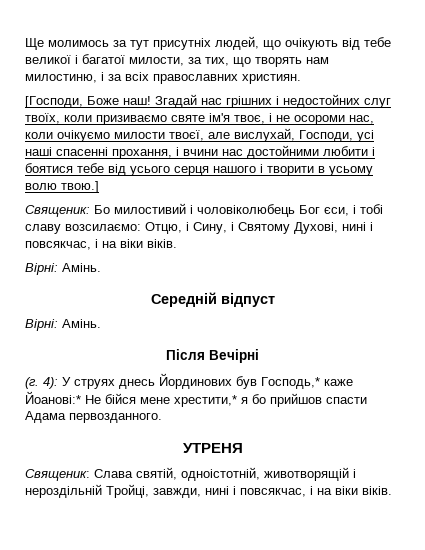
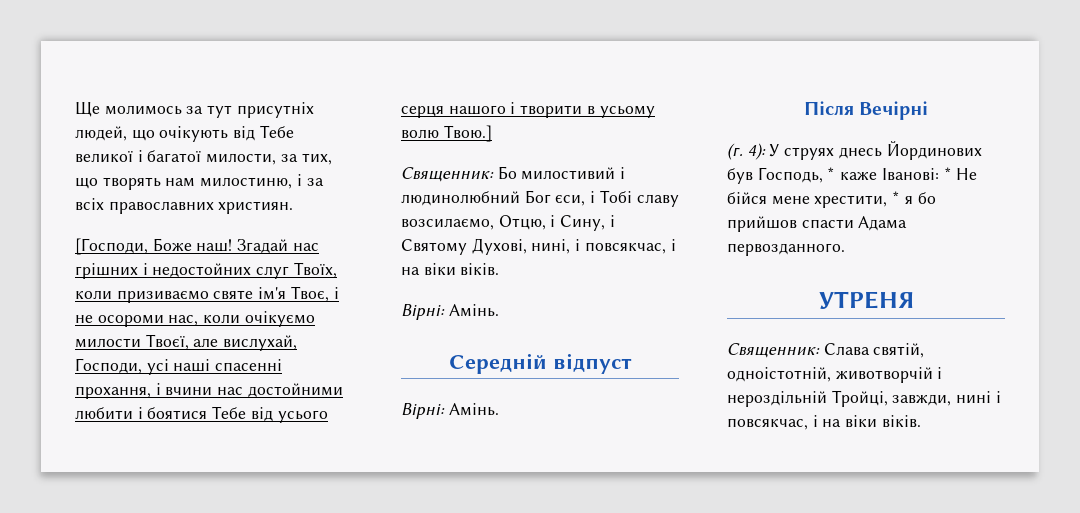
- Ще молимось за тут присутніх людей, що очікують від тебе великої і багатої милости, за тих, що творять нам милостиню, і за всіх православних християн.
+ Ще молимось за тут присутніх людей, що очікують від Тебе великої і багатої милости, за тих, що творять нам милостиню, і за всіх православних християн.
- Згадай нас грішних і недостойних слуг твоїх, коли призиваємо святе ім'я твоє, і не осороми нас, коли очікуємо милости твоєї, але вислухай, Господи, усі наші спасенні прохання, і вчини нас достойними любити і боятися тебе від усього серця нашого і творити в усьому волю твою.]
- Священик: Бо милостивий і чоловіколюбець Бог єси, і тобі славу возсилаємо: Отцю, і Сину, і Святому Духові, нині і повсякчас, і на віки віків.
+ Згадай нас грішних і недостойних слуг Твоїх, коли призиваємо святе ім'я Твоє, і не осороми нас, коли очікуємо милости Твоєї, але вислухай, Господи, усі наші спасенні прохання, і вчини нас достойними любити і боятися Тебе від усього серця нашого і творити в усьому волю Твою.]
+ Священник: Бо милостивий і людинолюбний Бог єси, і Тобі славу возсилаємо, Отцю, і Сину, і Святому Духові, нині, і повсякчас, і на віки віків.
- (г. 4): У струях днесь Йординових був Господь,* каже Йоанові:* Не бійся мене хрестити,* я бо прийшов спасти Адама первозданного.
+ (г. 4): У струях днесь Йординових був Господь, * каже Іванові: * Не бійся мене хрестити, * я бо прийшов спасти Адама первозданного.
- Священик: Слава святій, одноістотній, животворящій і нероздільній Тройці, завжди, нині і повсякчас, і на віки віків.
+ Священник: Слава святій, одноістотній, животворчій і нероздільній Тройці, завжди, нині і повсякчас, і на віки віків.

